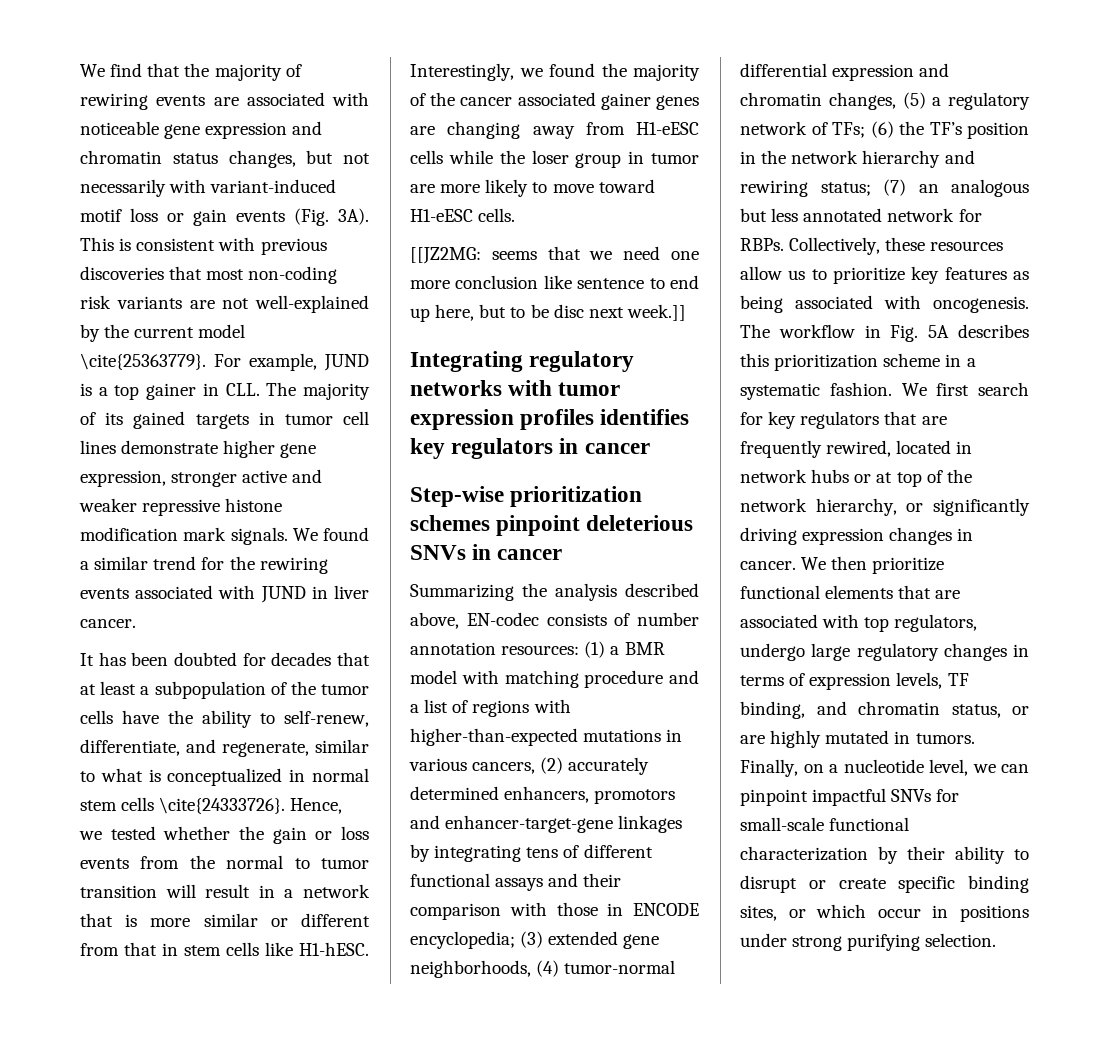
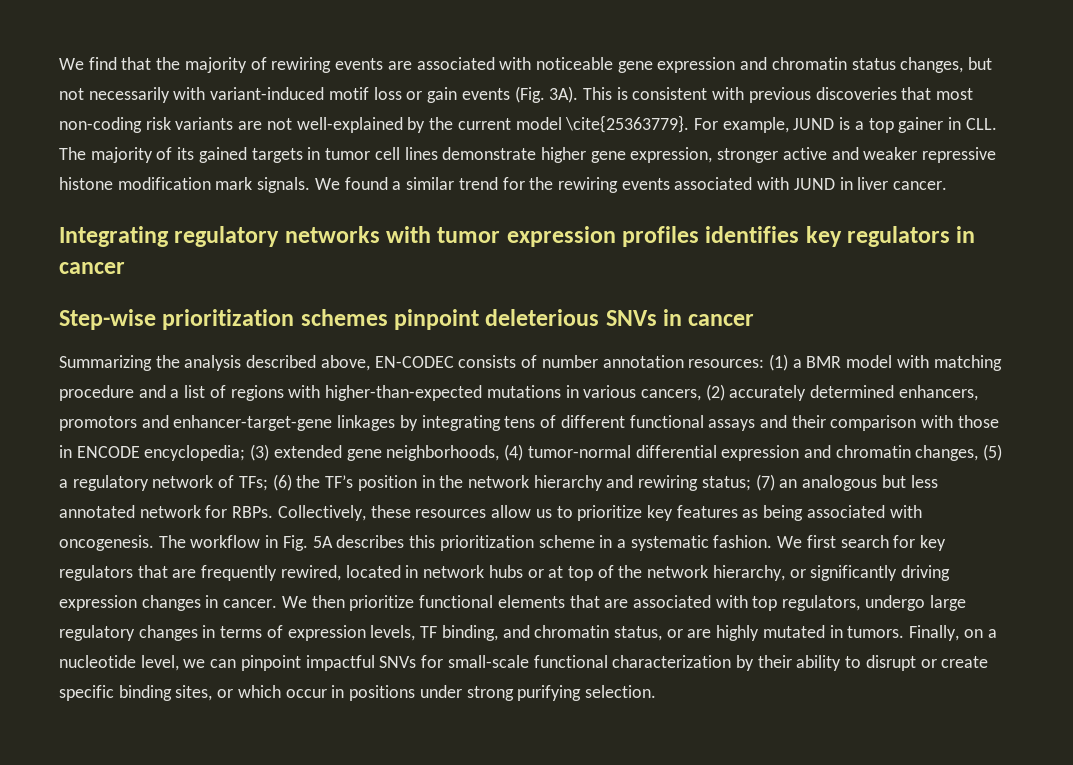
- It has been doubted for decades that at least a subpopulation of the tumor cells have the ability to self-renew, differentiate, and regenerate, similar to what is conceptualized in normal stem cells \cite{24333726}. Hence, we tested whether the gain or loss events from the normal to tumor transition will result in a network that is more similar or different from that in stem cells like H1-hESC. Interestingly, we found the majority of the cancer associated gainer genes are changing away from H1-eESC cells while the loser group in tumor are more likely to move toward H1-eESC cells.
- [[JZ2MG: seems that we need one more conclusion like sentence to end up here, but to be disc next week.]]
- Summarizing the analysis described above, EN-codec consists of number annotation resources:
+ Summarizing the analysis described above, EN-CODEC consists of number annotation resources:

